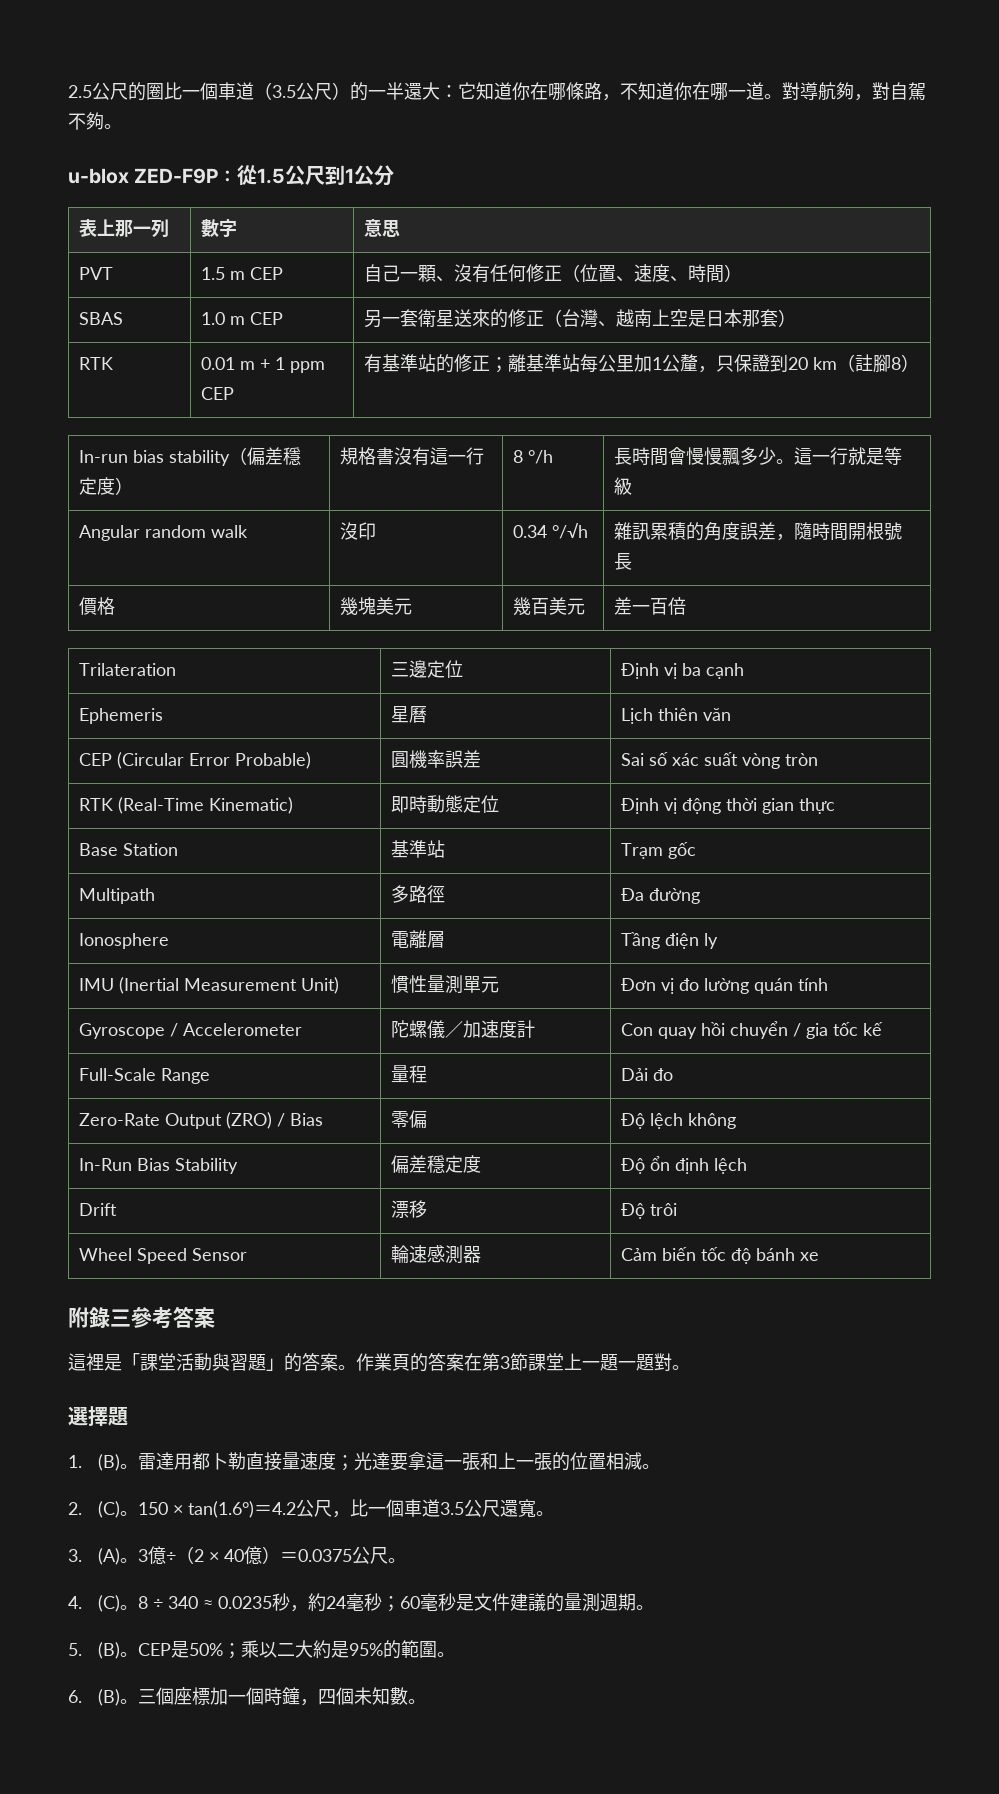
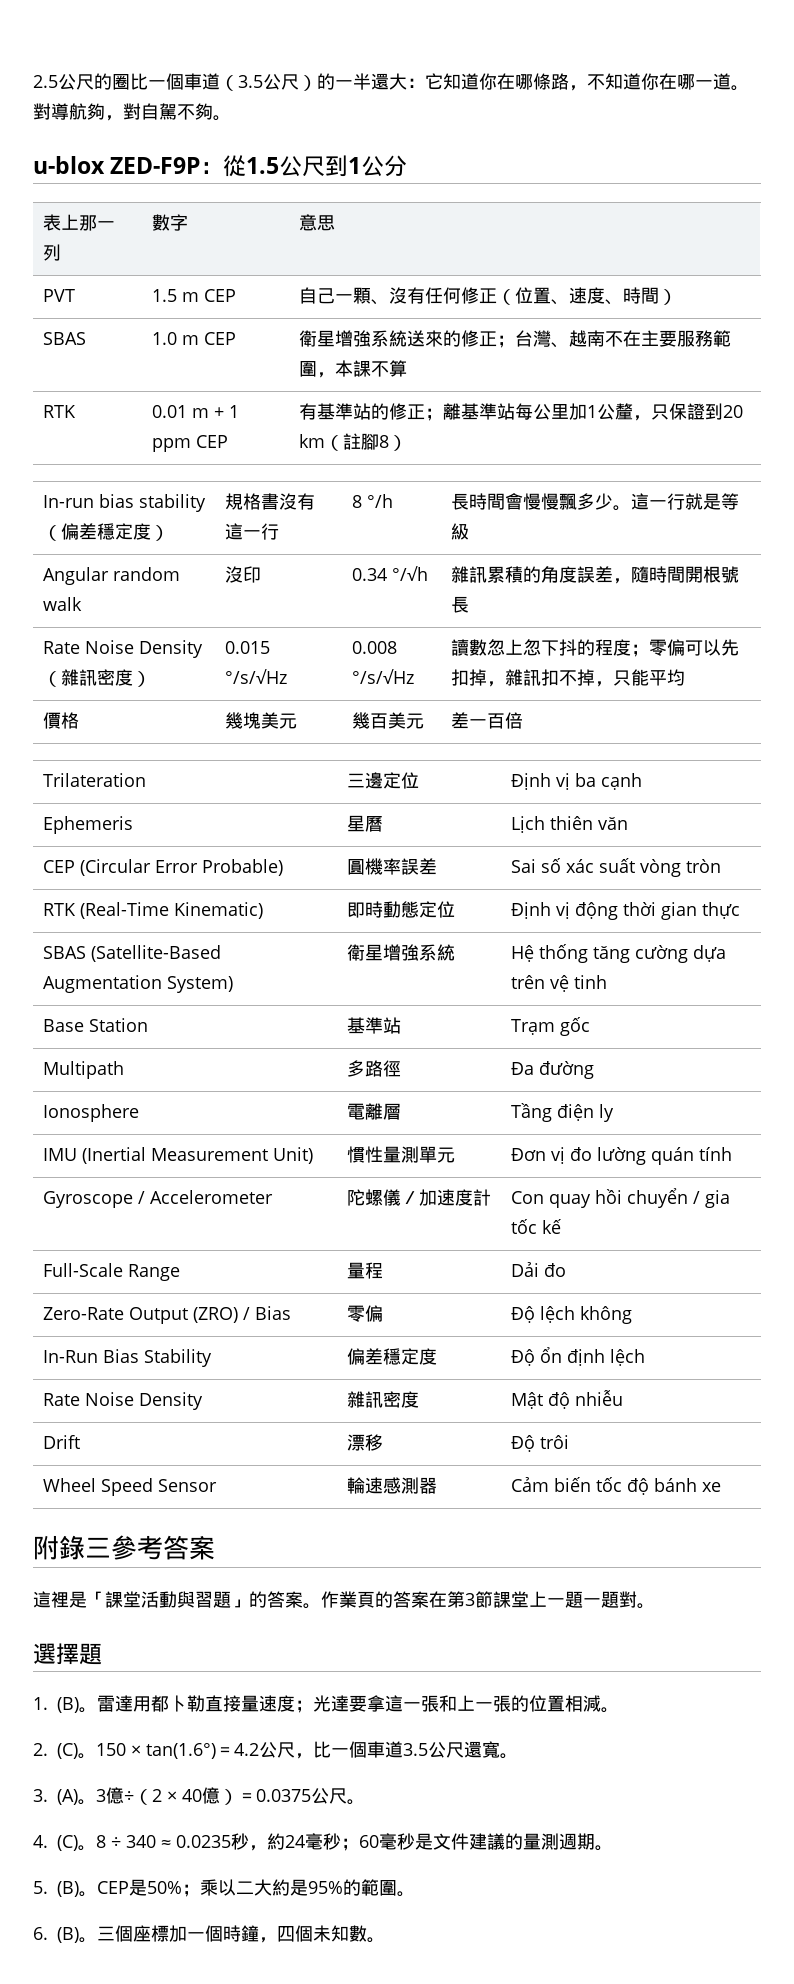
- SBAS | 1.0 m CEP | 另一套衛星送來的修正（台灣、越南上空是日本那套）
+ SBAS | 1.0 m CEP | 衛星增強系統送來的修正；台灣、越南不在主要服務範圍，本課不算
+ Rate Noise Density（雜訊密度） | 0.015 °/s/√Hz | 0.008 °/s/√Hz | 讀數忽上忽下抖的程度；零偏可以先扣掉，雜訊扣不掉，只能平均
+ SBAS (Satellite-Based Augmentation System) | 衛星增強系統 | Hệ thống tăng cường dựa trên vệ tinh
+ Rate Noise Density | 雜訊密度 | Mật độ nhiễu

